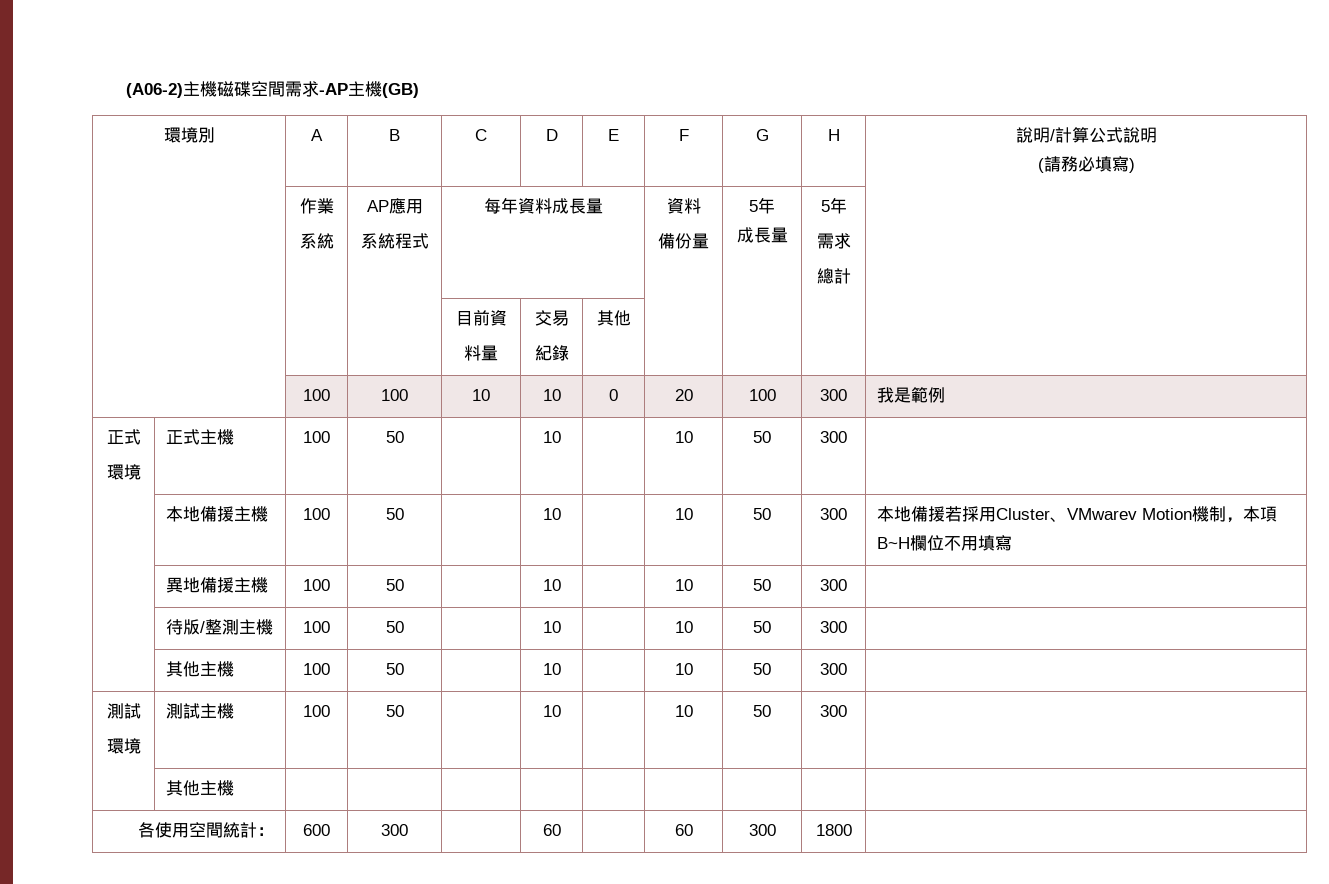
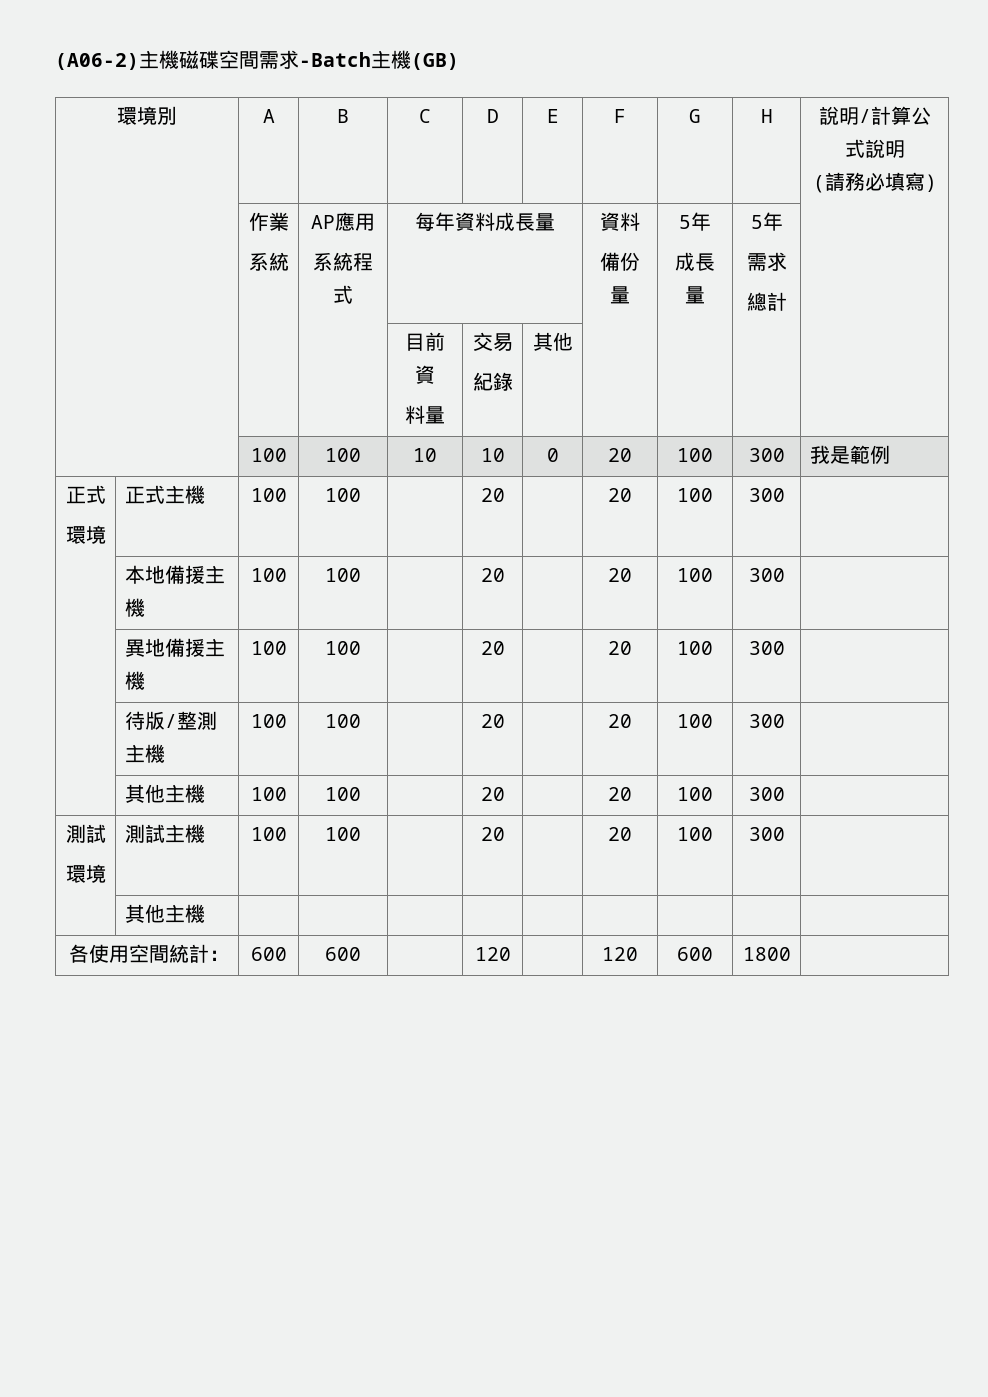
- (A06-2)主機磁碟空間需求-AP主機(GB)
+ (A06-2)主機磁碟空間需求-Batch主機(GB)
  | 100 | 100 | 10 | 10 | 0 | 20 | 100 | 300 | 我是範例
  正式
- 環境 | 正式主機 | 100 | 50 | | 10 | | 10 | 50 | 300 |
+ 環境 | 正式主機 | 100 | 100 | | 20 | | 20 | 100 | 300 |
- | 本地備援主機 | 100 | 50 | | 10 | | 10 | 50 | 300 | 本地備援若採用Cluster、VMwarev Motion機制，本項B~H欄位不用填寫
+ | 本地備援主機 | 100 | 100 | | 20 | | 20 | 100 | 300 |
- | 異地備援主機 | 100 | 50 | | 10 | | 10 | 50 | 300 |
+ | 異地備援主機 | 100 | 100 | | 20 | | 20 | 100 | 300 |
- | 待版/整測主機 | 100 | 50 | | 10 | | 10 | 50 | 300 |
+ | 待版/整測主機 | 100 | 100 | | 20 | | 20 | 100 | 300 |
- | 其他主機 | 100 | 50 | | 10 | | 10 | 50 | 300 |
+ | 其他主機 | 100 | 100 | | 20 | | 20 | 100 | 300 |
  測試
- 環境 | 測試主機 | 100 | 50 | | 10 | | 10 | 50 | 300 |
+ 環境 | 測試主機 | 100 | 100 | | 20 | | 20 | 100 | 300 |
- 各使用空間統計： | 600 | 300 | | 60 | | 60 | 300 | 1800 |
+ 各使用空間統計： | 600 | 600 | | 120 | | 120 | 600 | 1800 |

